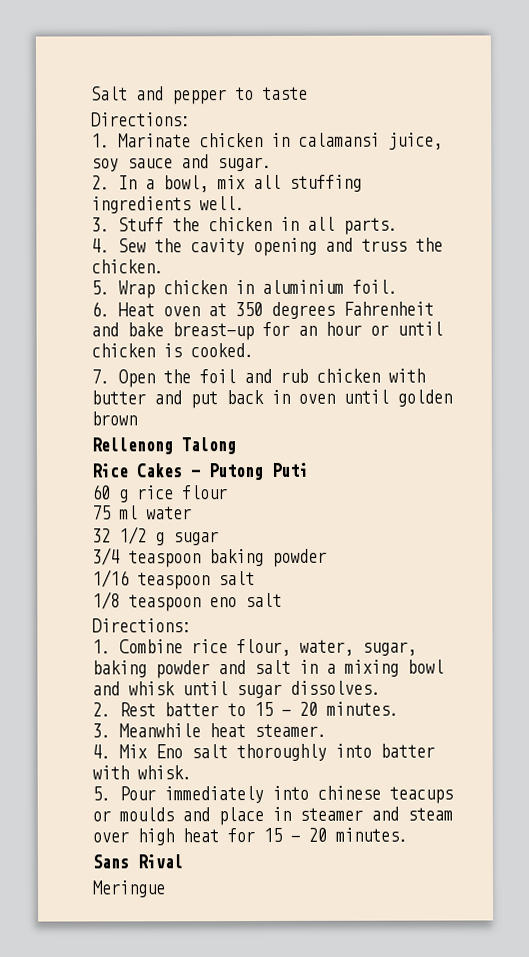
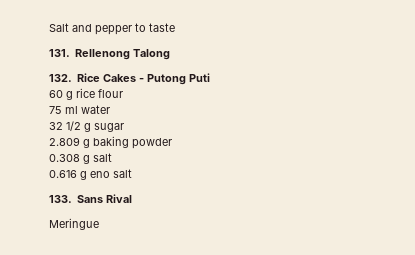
  Salt and pepper to taste
- Directions:
- 1. Marinate chicken in calamansi juice, soy sauce and sugar.
- 2. In a bowl, mix all stuffing ingredients well.
- 3. Stuff the chicken in all parts.
- 4. Sew the cavity opening and truss the chicken.
- 5. Wrap chicken in aluminium foil.
- 6. Heat oven at 350 degrees Fahrenheit and bake breast-up for an hour or until chicken is cooked.
- 7. Open the foil and rub chicken with butter and put back in oven until golden brown
- Rellenong Talong
+ 131. Rellenong Talong
- Rice Cakes - Putong Puti
+ 132. Rice Cakes - Putong Puti
- 3/4 teaspoon baking powder
+ 2.809 g baking powder
- 1/16 teaspoon salt
- 1/8 teaspoon eno salt
- Directions:
- 1. Combine rice flour, water, sugar, baking powder and salt in a mixing bowl and whisk until sugar dissolves.
- 2. Rest batter to 15 - 20 minutes.
- 3. Meanwhile heat steamer.
- 4. Mix Eno salt thoroughly into batter with whisk.
- 5. Pour immediately into chinese teacups or moulds and place in steamer and steam over high heat for 15 - 20 minutes.
- Sans Rival
+ 0.308 g salt
+ 0.616 g eno salt
+ 133. Sans Rival

